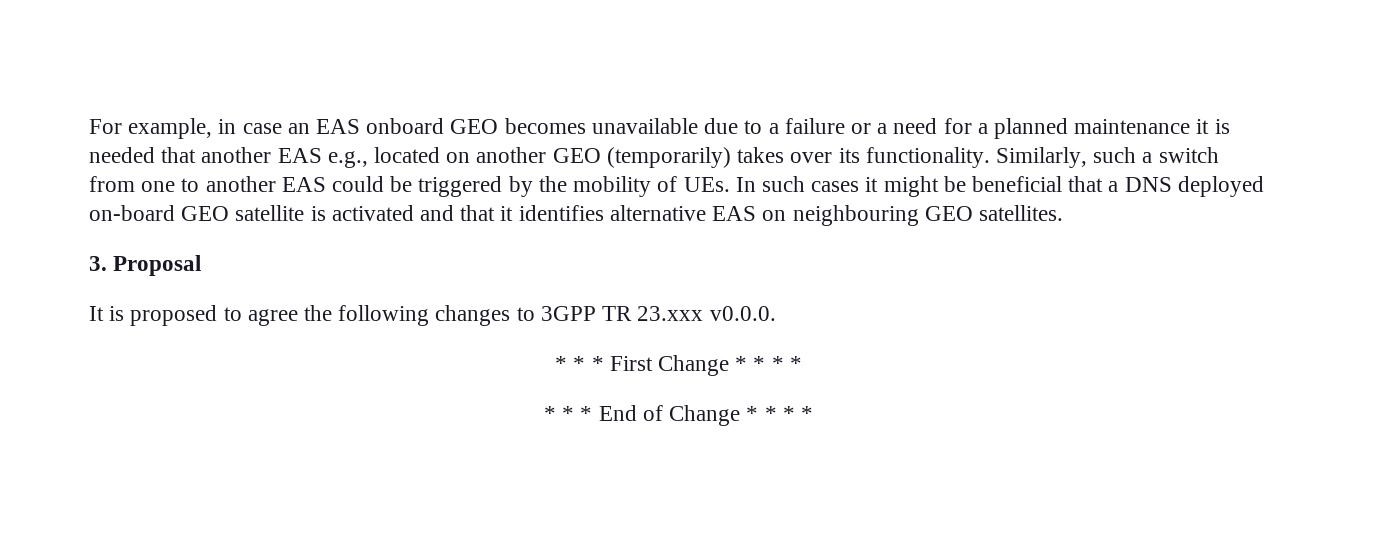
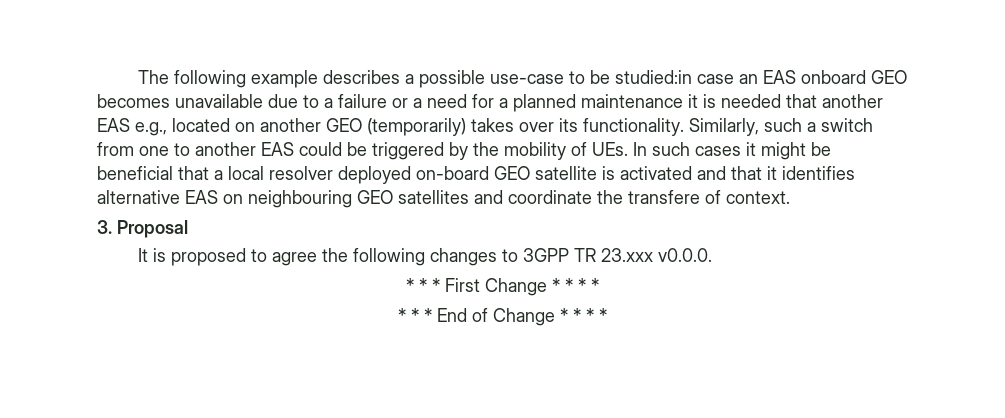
- For example, in case an EAS onboard GEO becomes unavailable due to a failure or a need for a planned maintenance it is needed that another EAS e.g., located on another GEO (temporarily) takes over its functionality.
+ The following example describes a possible use-case to be studied:in case an EAS onboard GEO becomes unavailable due to a failure or a need for a planned maintenance it is needed that another EAS e.g., located on another GEO (temporarily) takes over its functionality.
- Similarly, such a switch from one to another EAS could be triggered by the mobility of UEs. In such cases it might be beneficial that a DNS deployed on-board GEO satellite is activated and that it identifies alternative EAS on neighbouring GEO satellites.
+ Similarly, such a switch from one to another EAS could be triggered by the mobility of UEs. In such cases it might be beneficial that a local resolver deployed on-board GEO satellite is activated and that it identifies alternative EAS on neighbouring GEO satellites and coordinate the transfere of context.

